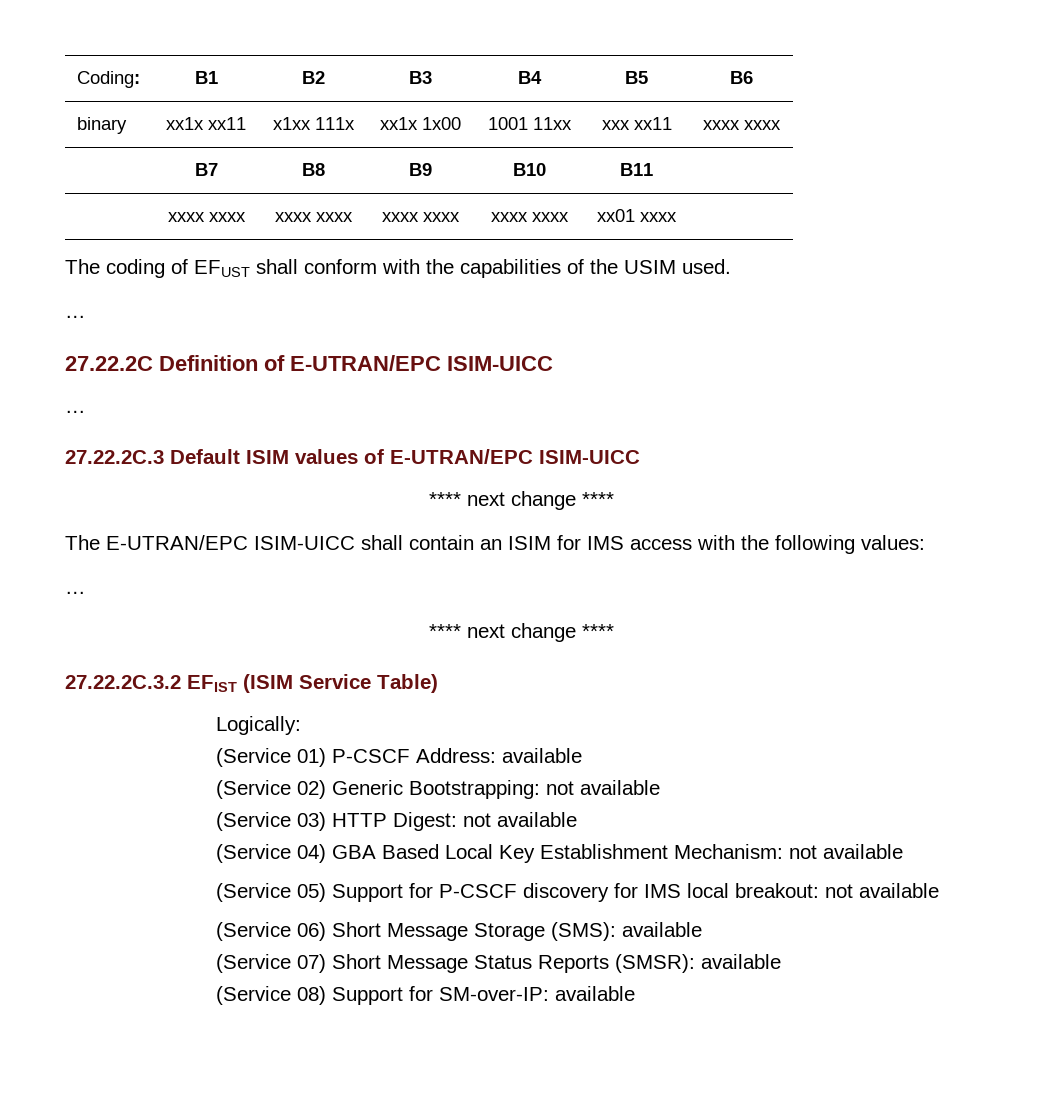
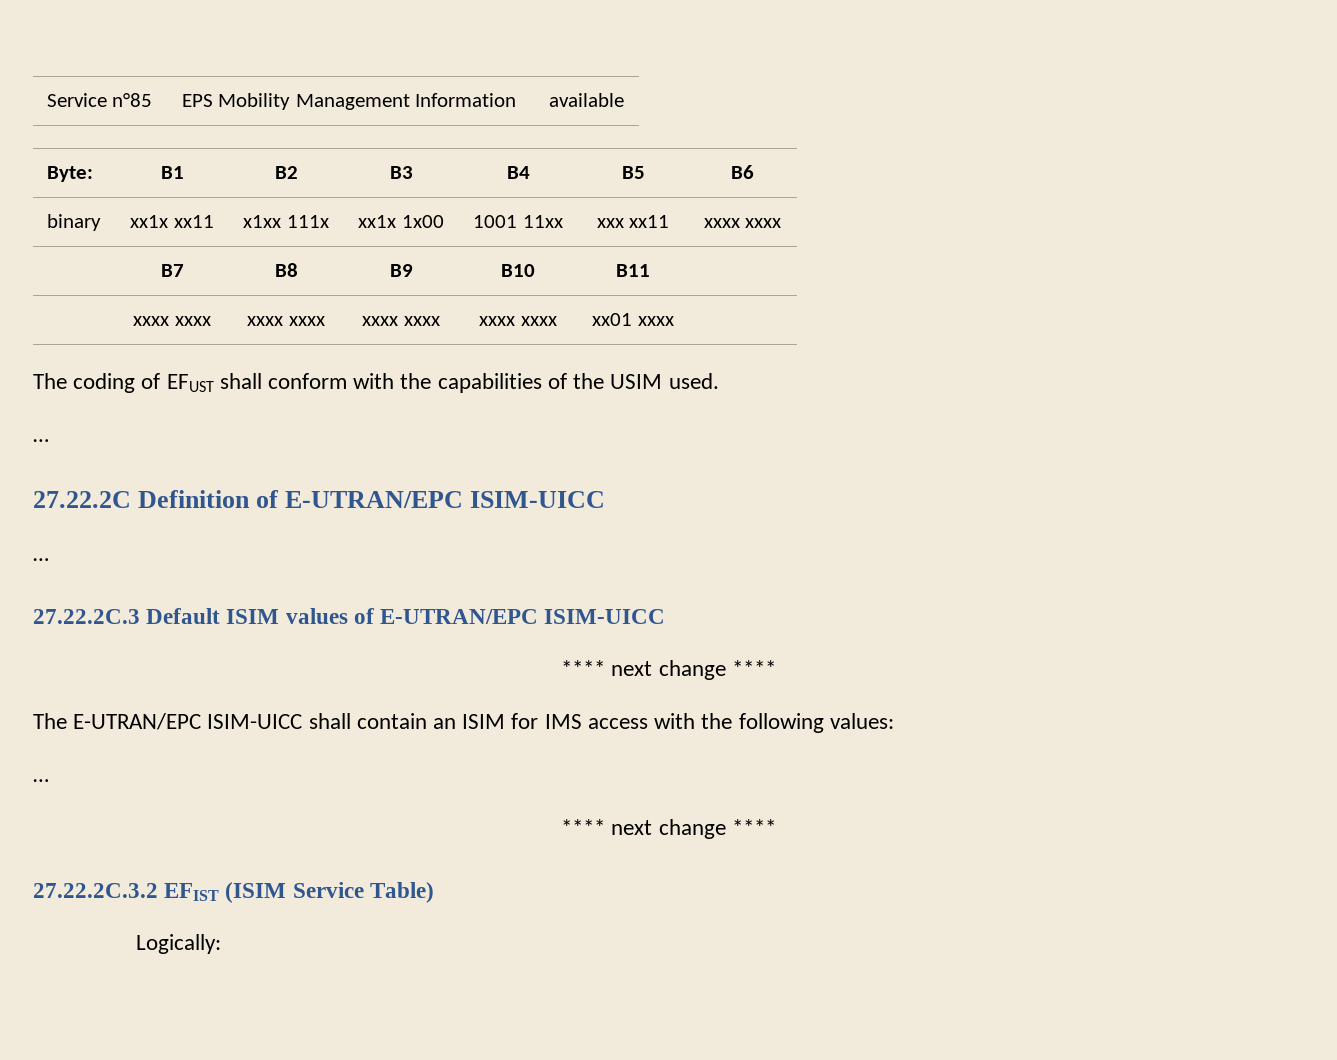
- Coding: | B1 | B2 | B3 | B4 | B5 | B6
+ Service n°85 | EPS Mobility Management Information | available
+ Byte: | B1 | B2 | B3 | B4 | B5 | B6
- (Service 01) P-CSCF Address: available
- (Service 02) Generic Bootstrapping: not available
- (Service 03) HTTP Digest: not available
- (Service 04) GBA Based Local Key Establishment Mechanism: not available
- (Service 05) Support for P-CSCF discovery for IMS local breakout: not available
- (Service 06) Short Message Storage (SMS): available
- (Service 07) Short Message Status Reports (SMSR): available
- (Service 08) Support for SM-over-IP: available

